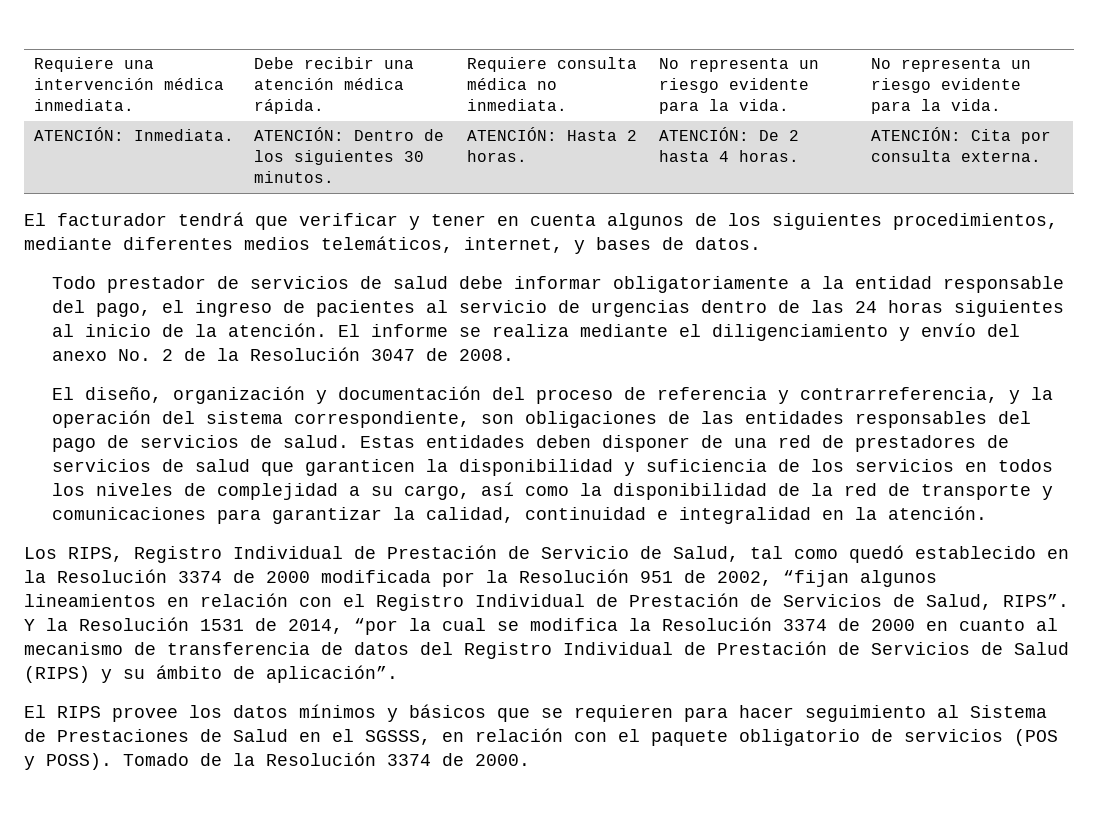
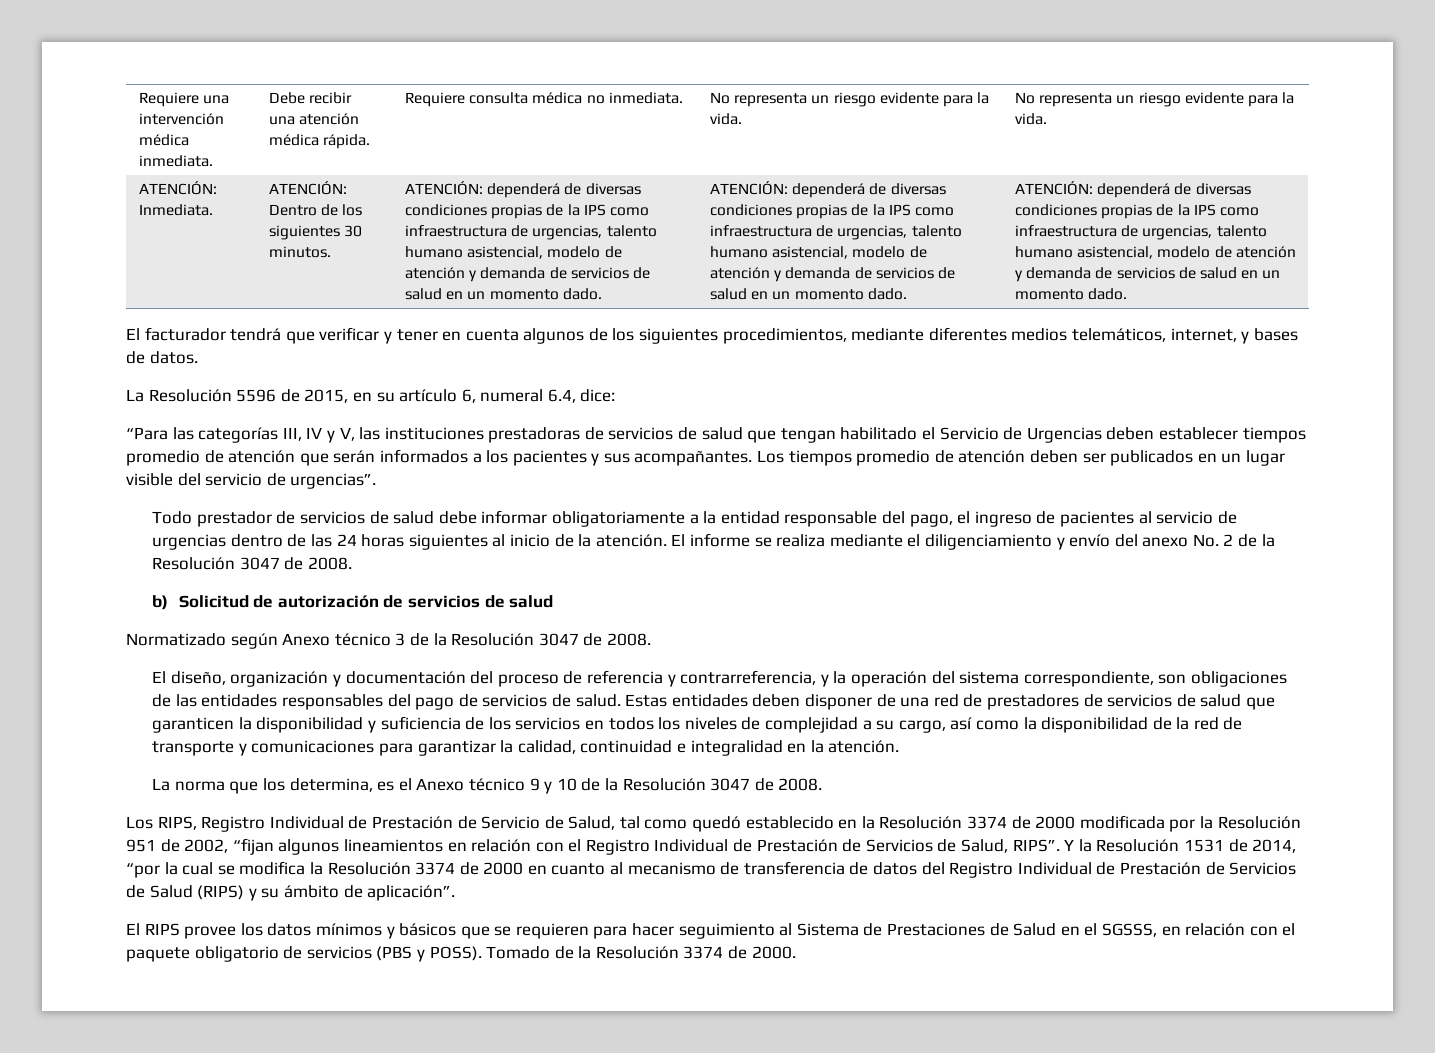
- ATENCIÓN: Hasta 2 horas. | ATENCIÓN: De 2 hasta 4 horas. | ATENCIÓN: Cita por consulta externa.
+ ATENCIÓN: dependerá de diversas condiciones propias de la IPS como infraestructura de urgencias, talento humano asistencial, modelo de atención y demanda de servicios de salud en un momento dado. | ATENCIÓN: dependerá de diversas condiciones propias de la IPS como infraestructura de urgencias, talento humano asistencial, modelo de atención y demanda de servicios de salud en un momento dado. | ATENCIÓN: dependerá de diversas condiciones propias de la IPS como infraestructura de urgencias, talento humano asistencial, modelo de atención y demanda de servicios de salud en un momento dado.
+ La Resolución 5596 de 2015, en su artículo 6, numeral 6.4, dice:
+ “Para las categorías III, IV y V, las instituciones prestadoras de servicios de salud que tengan habilitado el Servicio de Urgencias deben establecer tiempos promedio de atención que serán informados a los pacientes y sus acompañantes. Los tiempos promedio de atención deben ser publicados en un lugar visible del servicio de urgencias”.
+ b) Solicitud de autorización de servicios de salud
+ Normatizado según Anexo técnico 3 de la Resolución 3047 de 2008.
+ La norma que los determina, es el Anexo técnico 9 y 10 de la Resolución 3047 de 2008.
- El RIPS provee los datos mínimos y básicos que se requieren para hacer seguimiento al Sistema de Prestaciones de Salud en el SGSSS, en relación con el paquete obligatorio de servicios (POS y POSS).
+ El RIPS provee los datos mínimos y básicos que se requieren para hacer seguimiento al Sistema de Prestaciones de Salud en el SGSSS, en relación con el paquete obligatorio de servicios (PBS y POSS).

